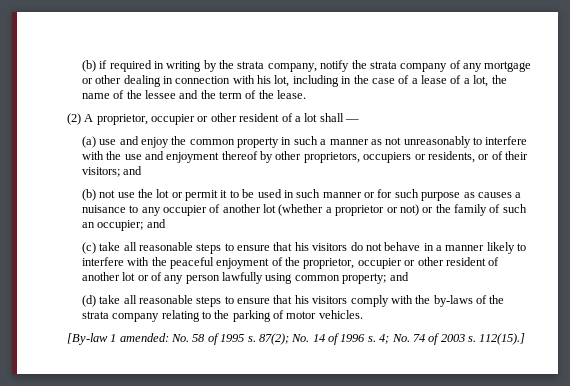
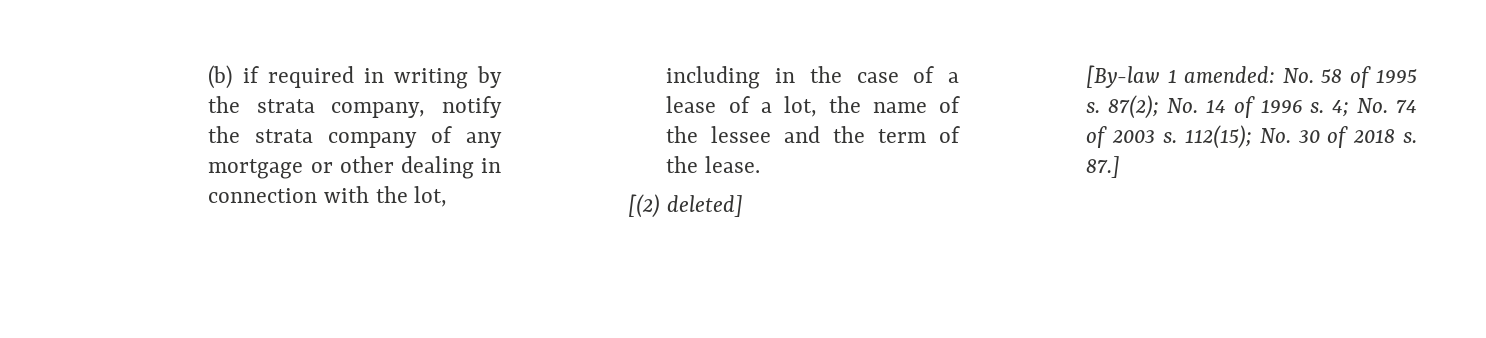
- (b) if required in writing by the strata company, notify the strata company of any mortgage or other dealing in connection with his lot, including in the case of a lease of a lot, the name of the lessee and the term of the lease.
+ (b) if required in writing by the strata company, notify the strata company of any mortgage or other dealing in connection with the lot, including in the case of a lease of a lot, the name of the lessee and the term of the lease.
- (2) A proprietor, occupier or other resident of a lot shall —
- (a) use and enjoy the common property in such a manner as not unreasonably to interfere with the use and enjoyment thereof by other proprietors, occupiers or residents, or of their visitors; and
- (b) not use the lot or permit it to be used in such manner or for such purpose as causes a nuisance to any occupier of another lot (whether a proprietor or not) or the family of such an occupier; and
- (c) take all reasonable steps to ensure that his visitors do not behave in a manner likely to interfere with the peaceful enjoyment of the proprietor, occupier or other resident of another lot or of any person lawfully using common property; and
- (d) take all reasonable steps to ensure that his visitors comply with the by-laws of the strata company relating to the parking of motor vehicles.
+ [(2) deleted]
- 112(15).]
+ 112(15); No. 30 of 2018 s. 87.]

